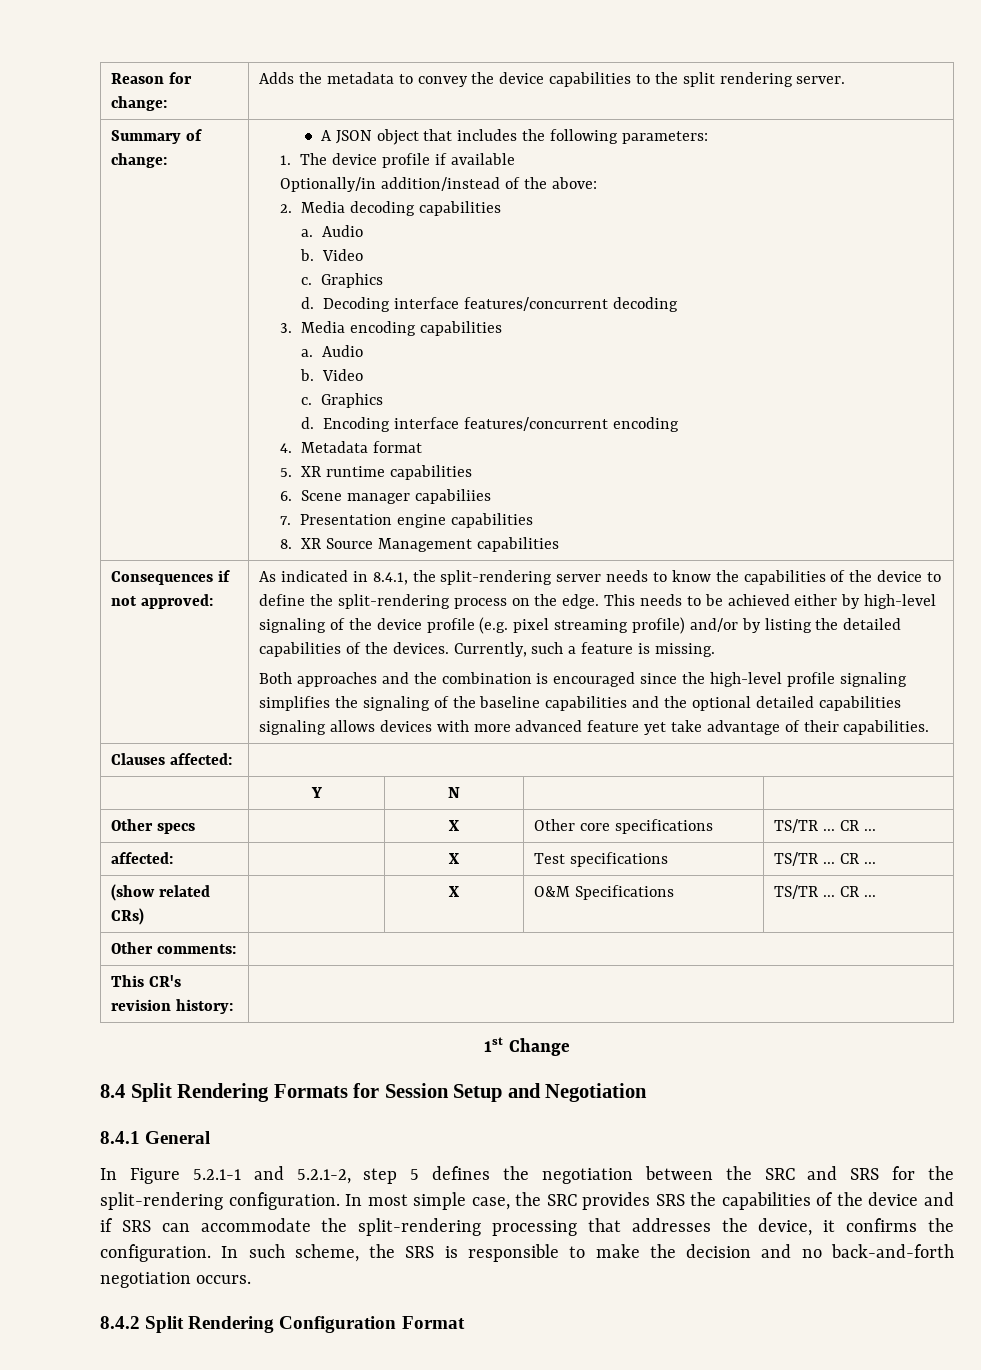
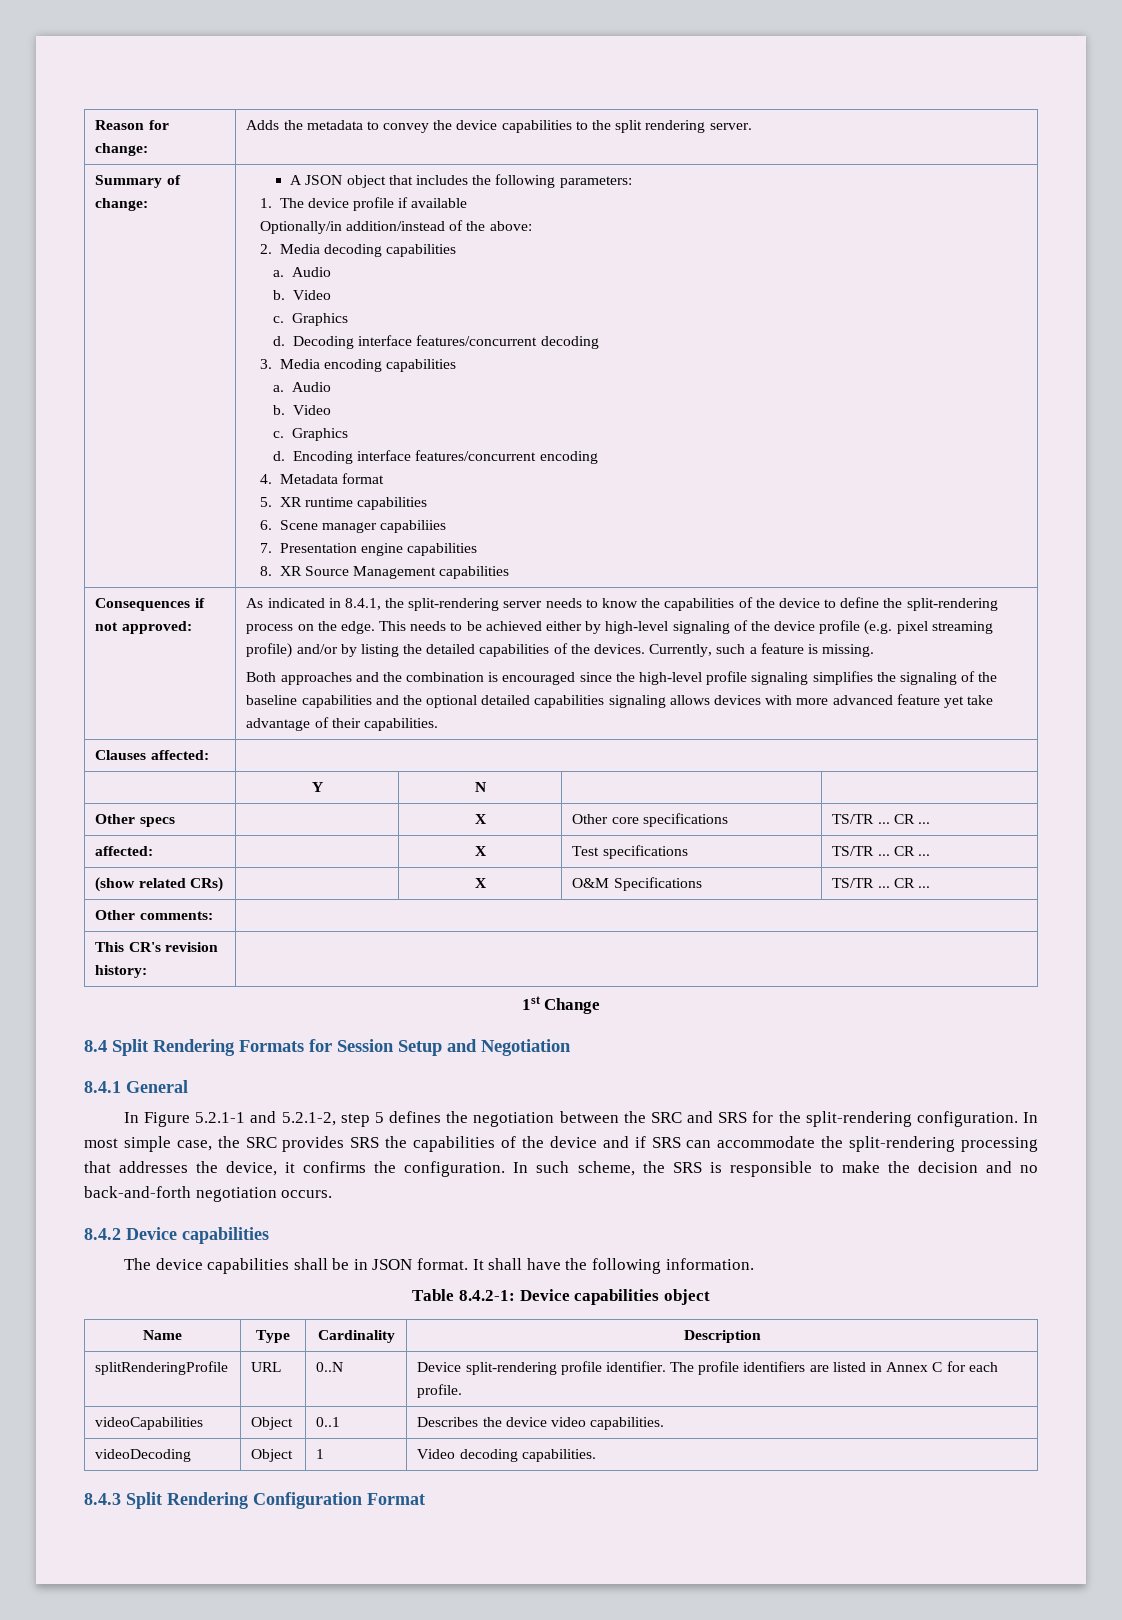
- 8.4.2 Split Rendering Configuration Format
+ 8.4.2 Device capabilities
+ The device capabilities shall be in JSON format. It shall have the following information.
+ Table 8.4.2-1: Device capabilities object
+ Name | Type | Cardinality | Description
+ splitRenderingProfile | URL | 0..N | Device split-rendering profile identifier. The profile identifiers are listed in Annex C for each profile.
+ videoCapabilities | Object | 0..1 | Describes the device video capabilities.
+ videoDecoding | Object | 1 | Video decoding capabilities.
+ 8.4.3 Split Rendering Configuration Format

